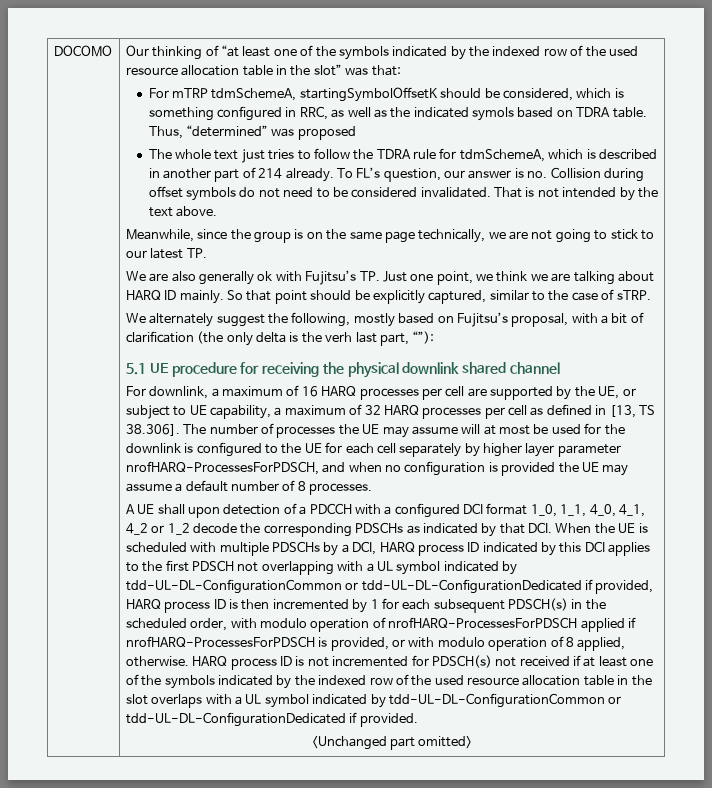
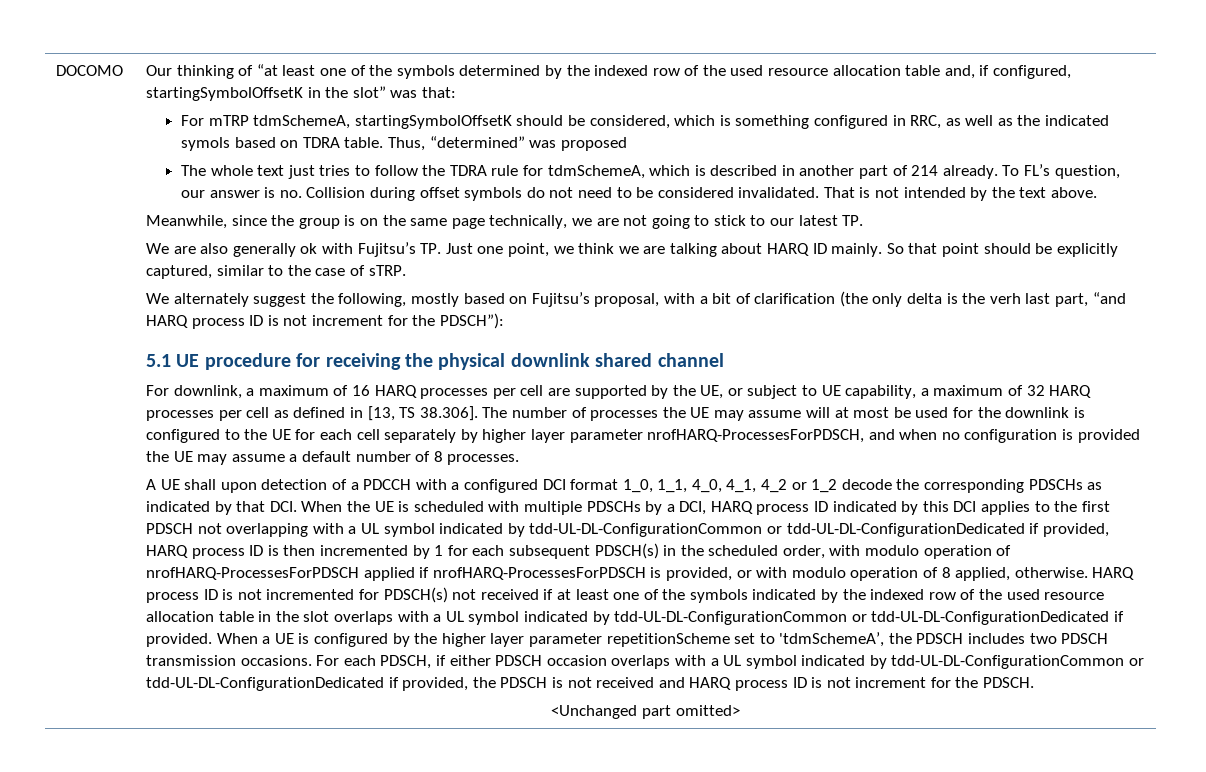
- Our thinking of “at least one of the symbols indicated by the indexed row of the used resource allocation table in the slot” was that:
+ Our thinking of “at least one of the symbols determined by the indexed row of the used resource allocation table and, if configured, startingSymbolOffsetK in the slot” was that:
- We alternately suggest the following, mostly based on Fujitsu’s proposal, with a bit of clarification (the only delta is the verh last part, “”):
+ We alternately suggest the following, mostly based on Fujitsu’s proposal, with a bit of clarification (the only delta is the verh last part, “and HARQ process ID is not increment for the PDSCH”):
+ When a UE is configured by the higher layer parameter repetitionScheme set to 'tdmSchemeA’, the PDSCH includes two PDSCH transmission occasions. For each PDSCH, if either PDSCH occasion overlaps with a UL symbol indicated by tdd-UL-DL-ConfigurationCommon or tdd-UL-DL-ConfigurationDedicated if provided, the PDSCH is not received and HARQ process ID is not increment for the PDSCH.

